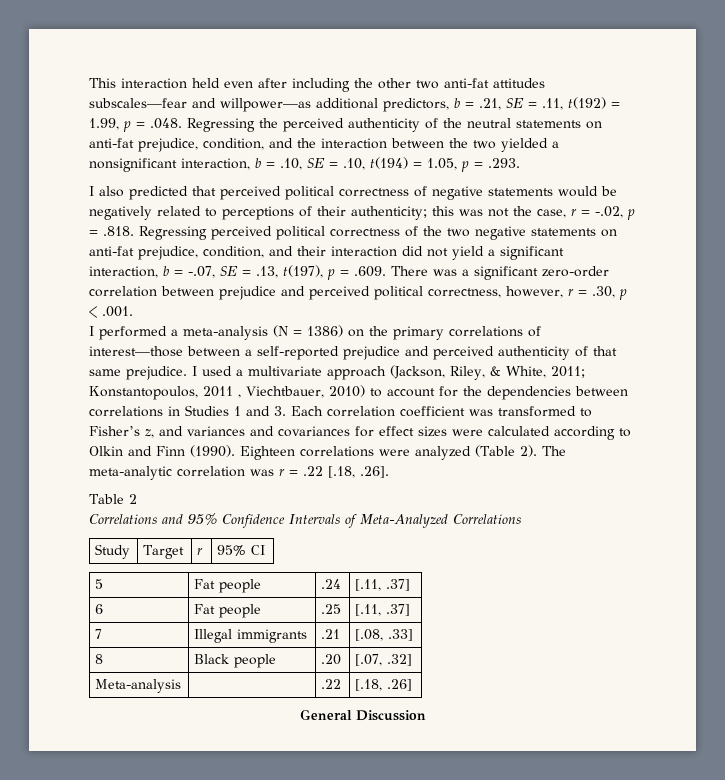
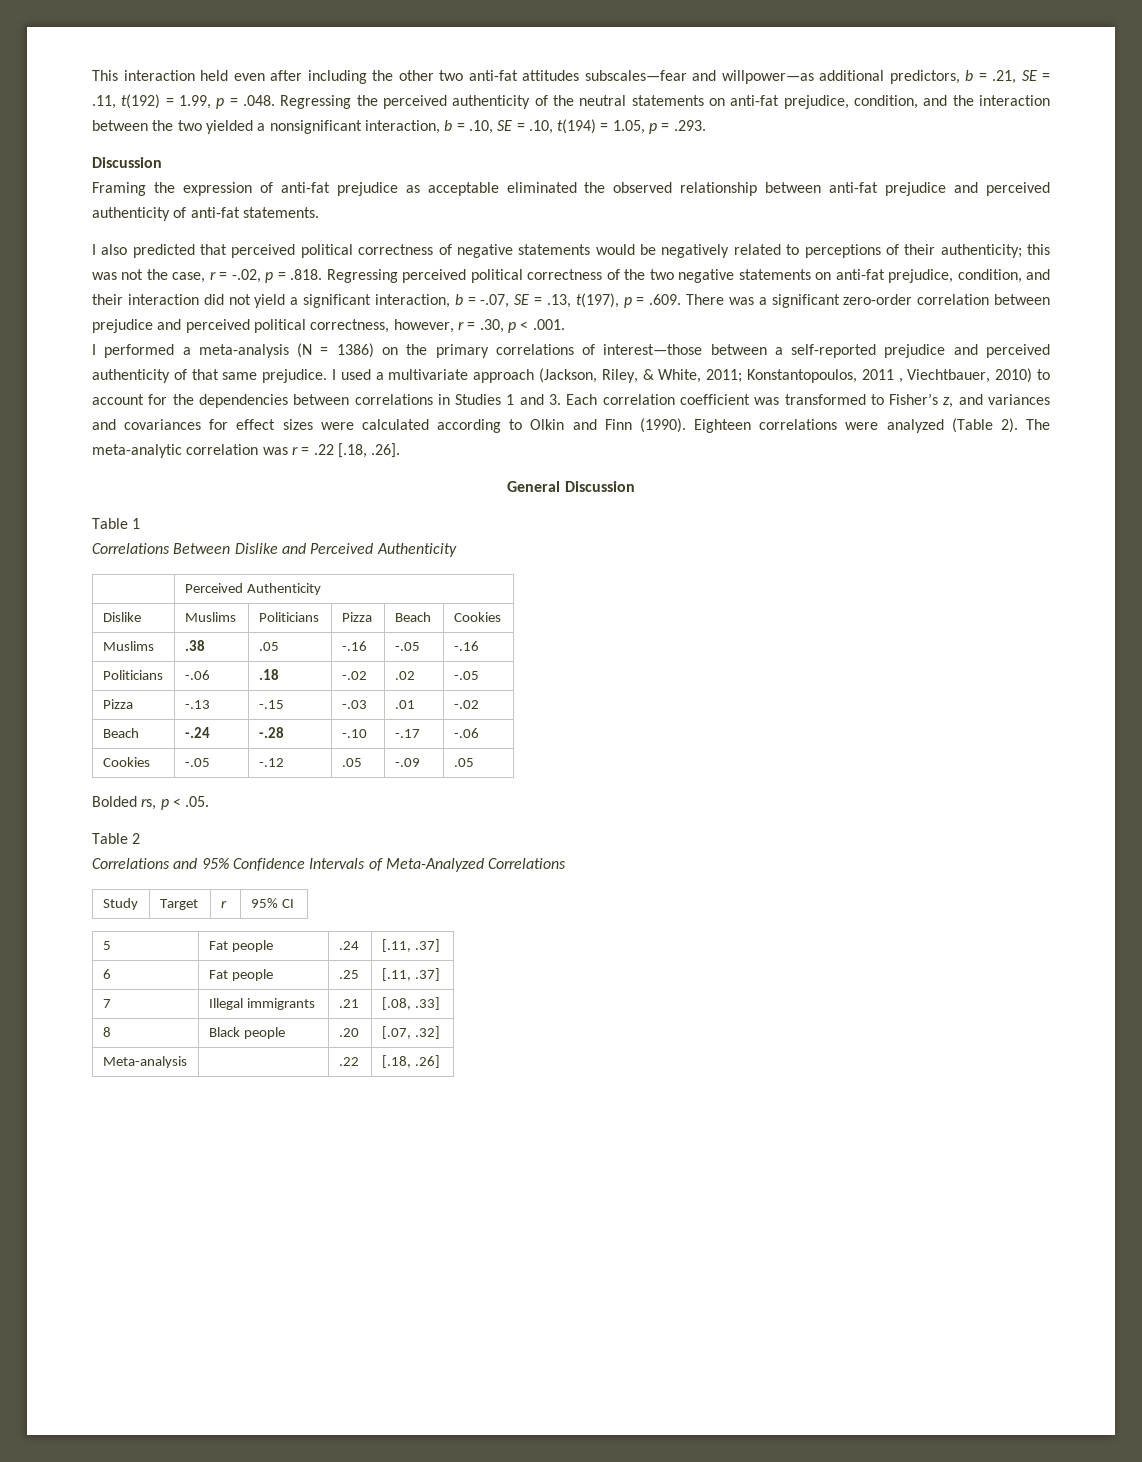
  This interaction held even after including the other two anti-fat attitudes subscales—fear and willpower—as additional predictors, b = .21, SE = .11, t(192) = 1.99, p = .048. Regressing the perceived authenticity of the neutral statements on anti-fat prejudice, condition, and the interaction between the two yielded a nonsignificant interaction, b = .10, SE = .10, t(194) = 1.05, p = .293.
+ Discussion
+ Framing the expression of anti-fat prejudice as acceptable eliminated the observed relationship between anti-fat prejudice and perceived authenticity of anti-fat statements.
+ General Discussion
+ Table 1
+ Correlations Between Dislike and Perceived Authenticity
+ | Perceived Authenticity
+ Dislike | Muslims | Politicians | Pizza | Beach | Cookies
+ Muslims | .38 | .05 | -.16 | -.05 | -.16
+ Politicians | -.06 | .18 | -.02 | .02 | -.05
+ Pizza | -.13 | -.15 | -.03 | .01 | -.02
+ Beach | -.24 | -.28 | -.10 | -.17 | -.06
+ Cookies | -.05 | -.12 | .05 | -.09 | .05
+ Bolded rs, p < .05.
- General Discussion

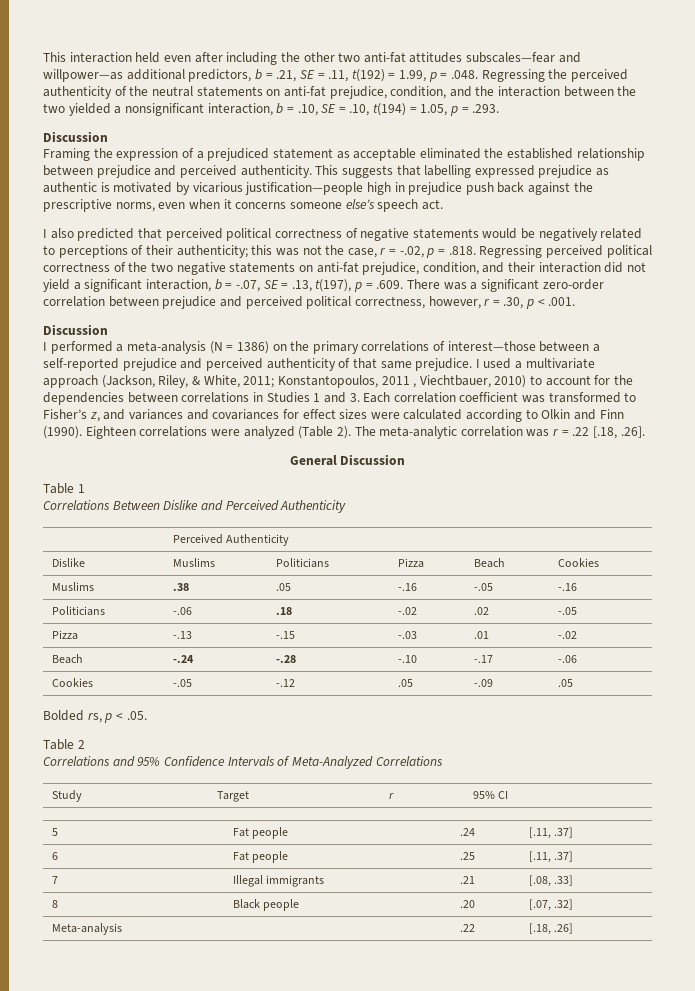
- Framing the expression of anti-fat prejudice as acceptable eliminated the observed relationship between anti-fat prejudice and perceived authenticity of anti-fat statements.
+ Framing the expression of a prejudiced statement as acceptable eliminated the established relationship between prejudice and perceived authenticity. This suggests that labelling expressed prejudice as authentic is motivated by vicarious justification—people high in prejudice push back against the prescriptive norms, even when it concerns someone else’s speech act.
  this was not the case, r = -.02, p = .818. Regressing perceived political correctness of the two negative statements on anti-fat prejudice, condition, and their interaction did not yield a significant interaction, b = -.07, SE = .13, t(197), p = .609. There was a significant zero-order correlation between prejudice and perceived political correctness, however, r = .30, p < .001.
+ Discussion

